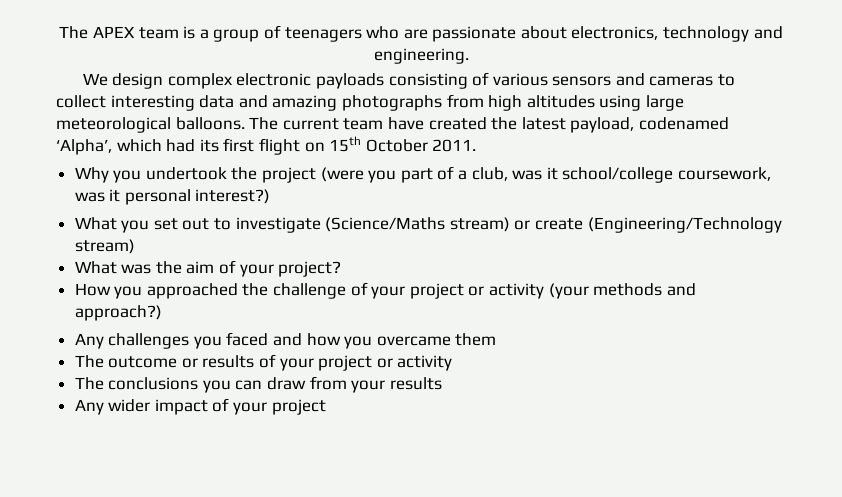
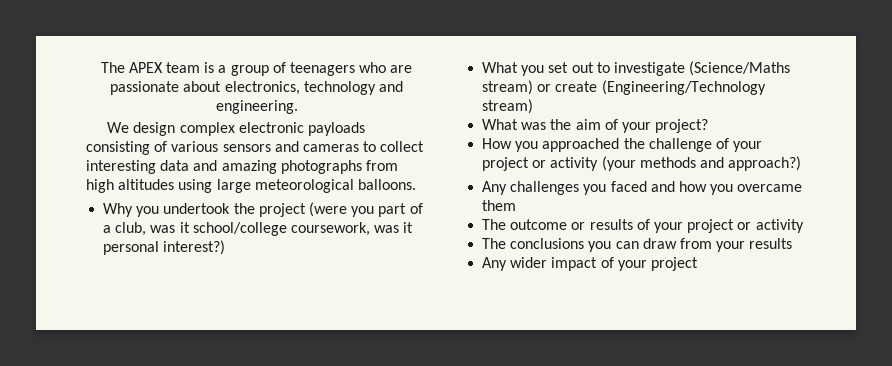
- The current team have created the latest payload, codenamed ‘Alpha’, which had its first flight on 15th October 2011.

